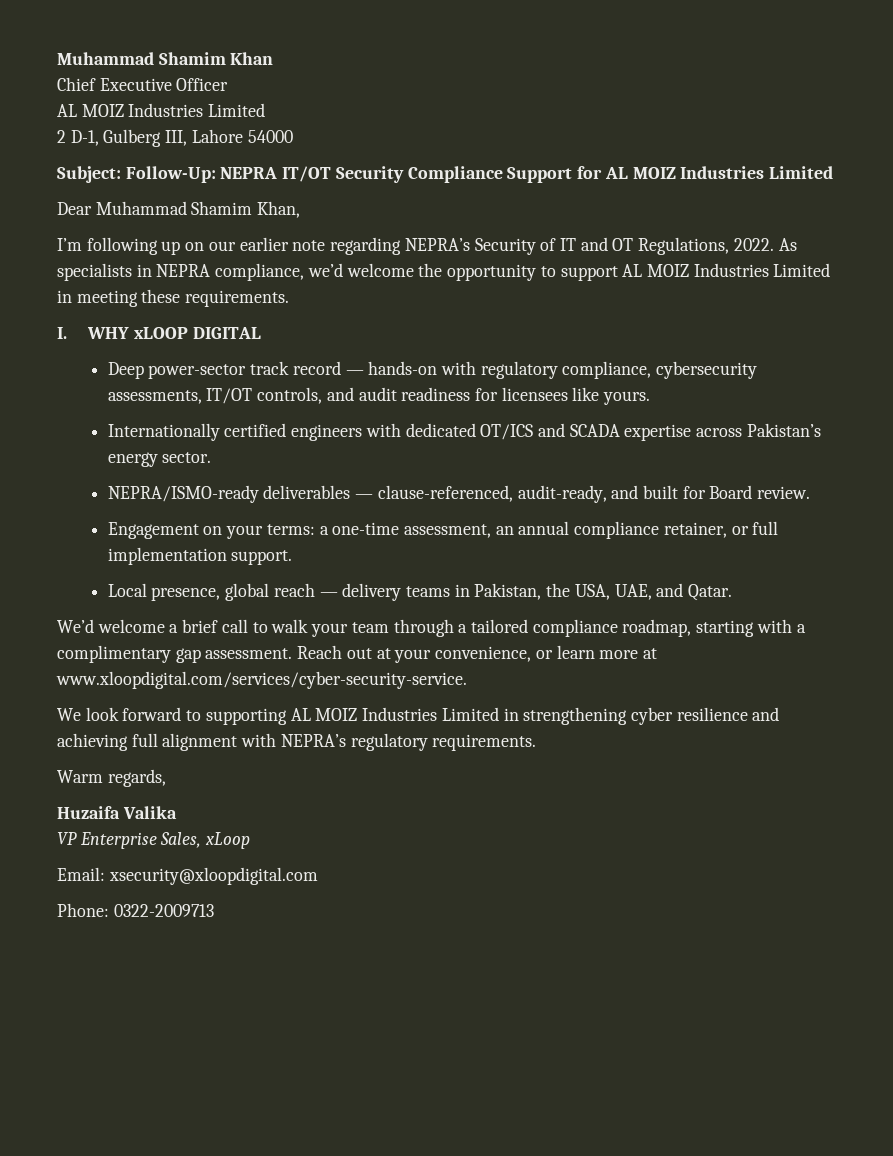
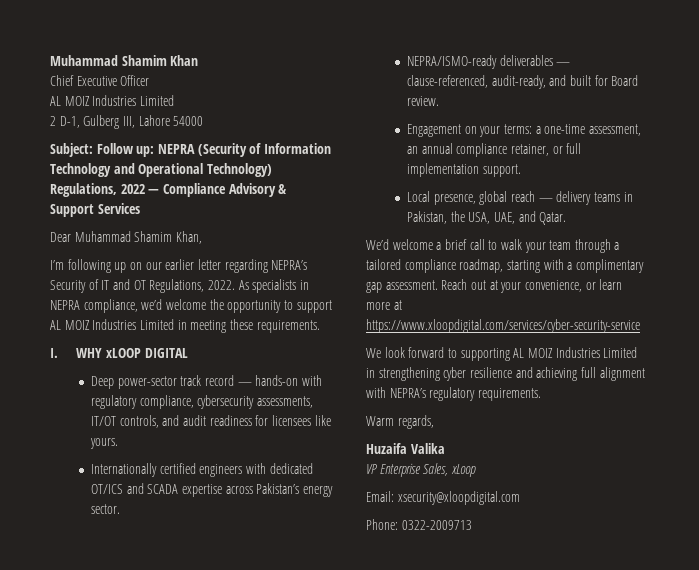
- Subject: Follow-Up: NEPRA IT/OT Security Compliance Support for AL MOIZ Industries Limited
+ Subject: Follow up: NEPRA (Security of Information Technology and Operational Technology) Regulations, 2022 — Compliance Advisory & Support Services
- I’m following up on our earlier note regarding NEPRA’s Security of IT and OT Regulations, 2022.
+ I’m following up on our earlier letter regarding NEPRA’s Security of IT and OT Regulations, 2022.
- Reach out at your convenience, or learn more at www.xloopdigital.com/services/cyber-security-service.
+ Reach out at your convenience, or learn more at https://www.xloopdigital.com/services/cyber-security-service

